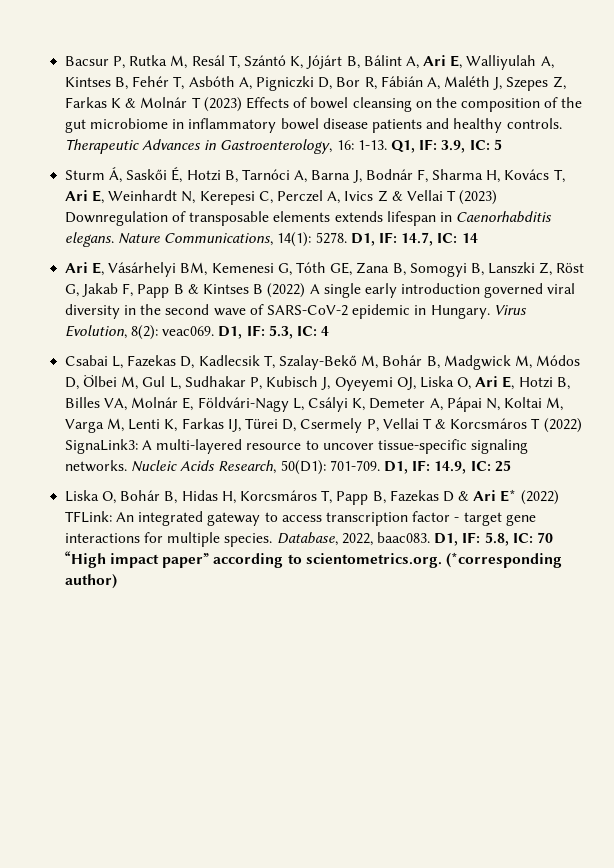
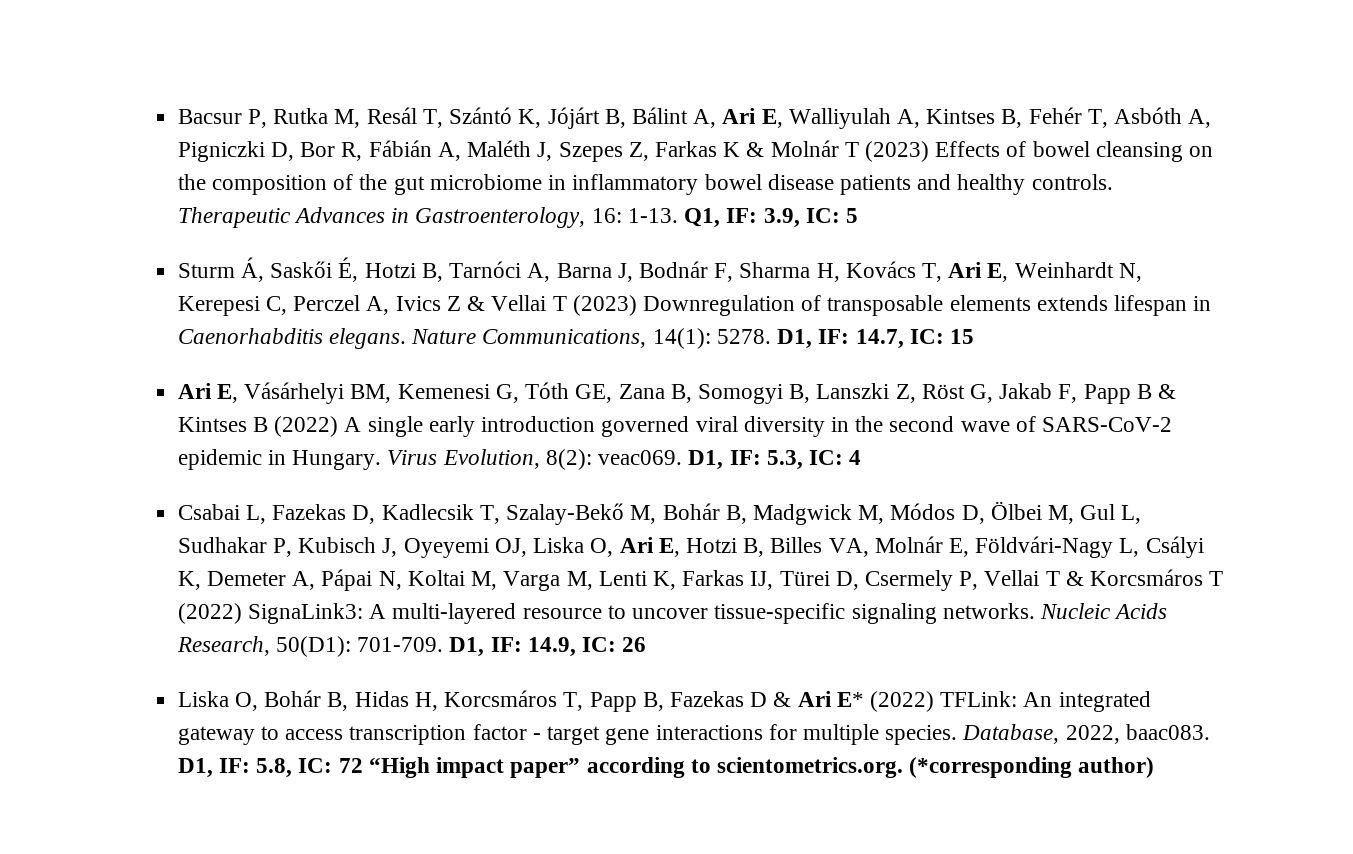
- D1, IF: 14.7, IC: 14
+ D1, IF: 14.7, IC: 15
- D1, IF: 14.9, IC: 25
+ D1, IF: 14.9, IC: 26
- D1, IF: 5.8, IC: 70 “High impact paper” according to scientometrics.org. (*corresponding author)
+ D1, IF: 5.8, IC: 72 “High impact paper” according to scientometrics.org. (*corresponding author)

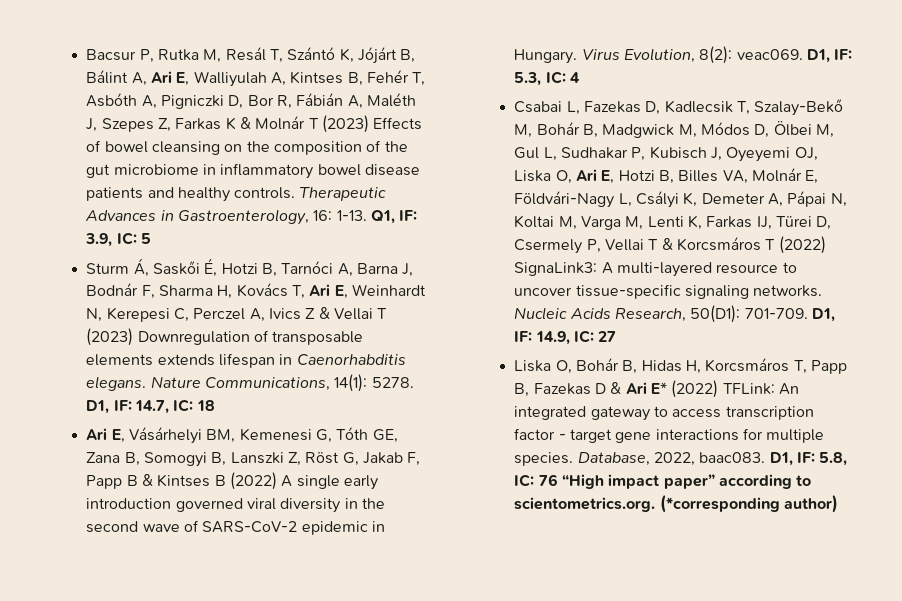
- D1, IF: 14.7, IC: 15
+ D1, IF: 14.7, IC: 18
- D1, IF: 14.9, IC: 26
+ D1, IF: 14.9, IC: 27
- D1, IF: 5.8, IC: 72 “High impact paper” according to scientometrics.org. (*corresponding author)
+ D1, IF: 5.8, IC: 76 “High impact paper” according to scientometrics.org. (*corresponding author)

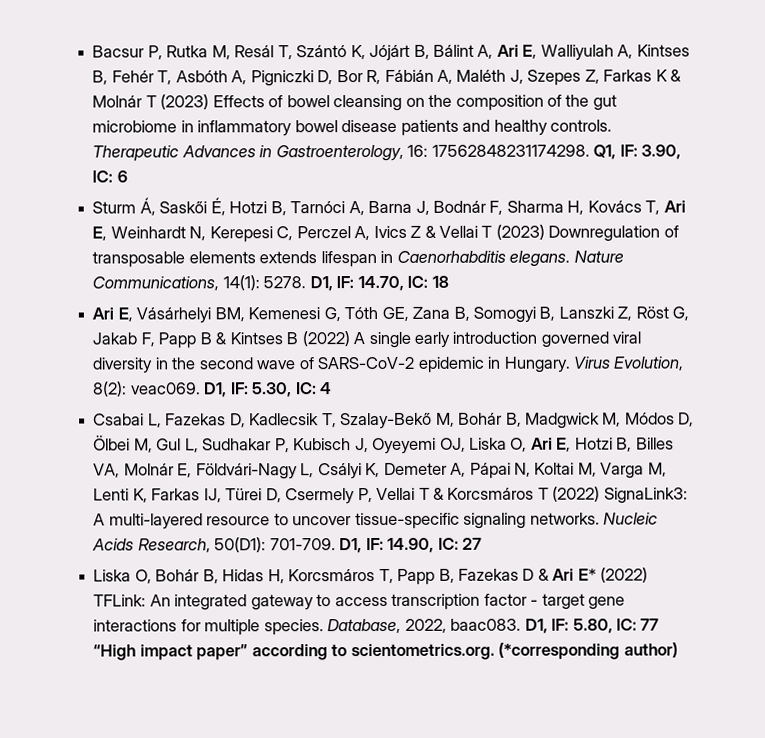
- Therapeutic Advances in Gastroenterology, 16: 1-13.
+ Therapeutic Advances in Gastroenterology, 16: 17562848231174298.
- Q1, IF: 3.9, IC: 5
+ Q1, IF: 3.90, IC: 6
- D1, IF: 14.7, IC: 18
+ D1, IF: 14.70, IC: 18
- D1, IF: 5.3, IC: 4
+ D1, IF: 5.30, IC: 4
- D1, IF: 14.9, IC: 27
+ D1, IF: 14.90, IC: 27
- D1, IF: 5.8, IC: 76 “High impact paper” according to scientometrics.org. (*corresponding author)
+ D1, IF: 5.80, IC: 77 “High impact paper” according to scientometrics.org. (*corresponding author)

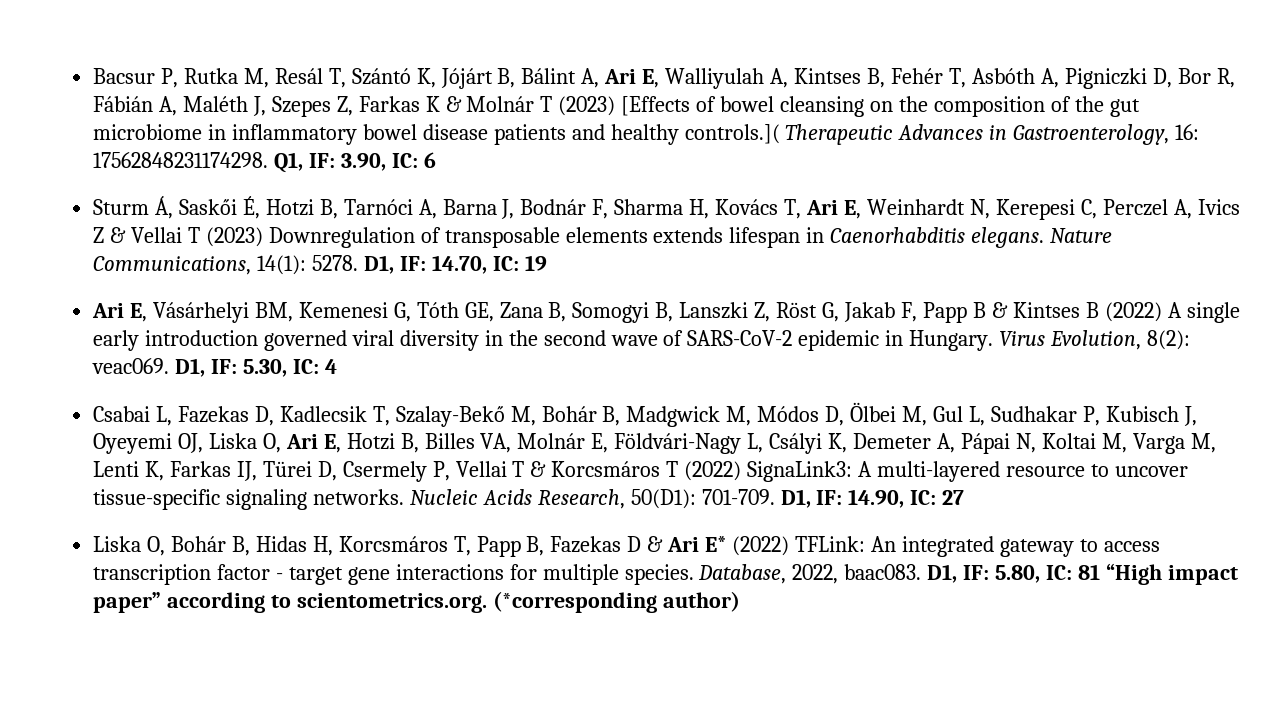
- Bacsur P, Rutka M, Resál T, Szántó K, Jójárt B, Bálint A, Ari E, Walliyulah A, Kintses B, Fehér T, Asbóth A, Pigniczki D, Bor R, Fábián A, Maléth J, Szepes Z, Farkas K & Molnár T (2023) Effects of bowel cleansing on the composition of the gut microbiome in inflammatory bowel disease patients and healthy controls. Therapeutic Advances in Gastroenterology, 16:
+ Bacsur P, Rutka M, Resál T, Szántó K, Jójárt B, Bálint A, Ari E, Walliyulah A, Kintses B, Fehér T, Asbóth A, Pigniczki D, Bor R, Fábián A, Maléth J, Szepes Z, Farkas K & Molnár T (2023) [Effects of bowel cleansing on the composition of the gut microbiome in inflammatory bowel disease patients and healthy controls.]( Therapeutic Advances in Gastroenterology, 16:
- D1, IF: 14.70, IC: 18
+ D1, IF: 14.70, IC: 19
- D1, IF: 5.80, IC: 77 “High impact paper” according to scientometrics.org. (*corresponding author)
+ D1, IF: 5.80, IC: 81 “High impact paper” according to scientometrics.org. (*corresponding author)

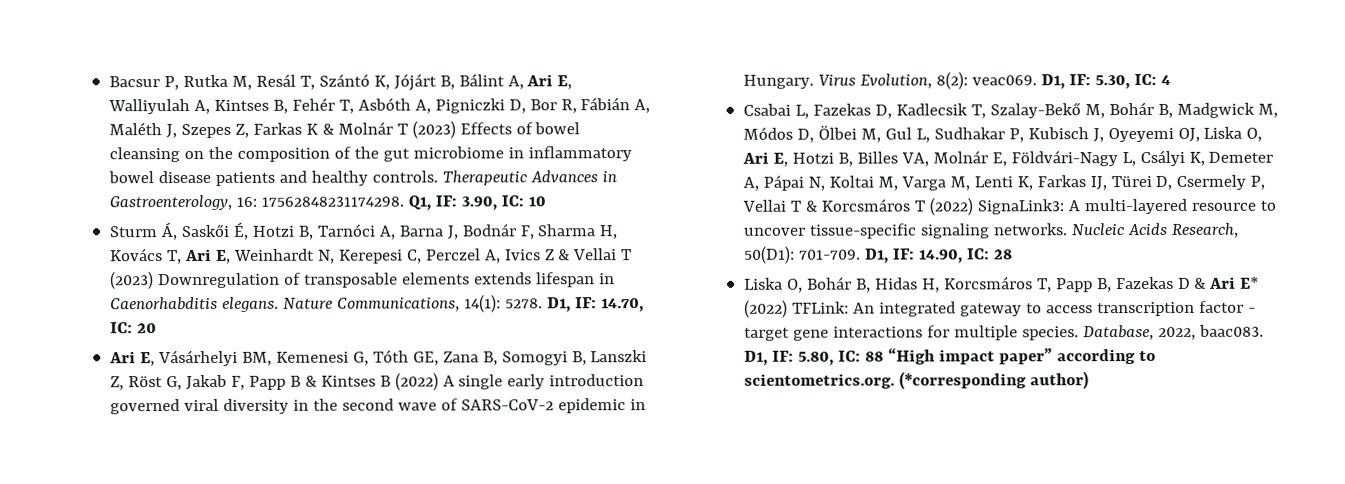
- Bacsur P, Rutka M, Resál T, Szántó K, Jójárt B, Bálint A, Ari E, Walliyulah A, Kintses B, Fehér T, Asbóth A, Pigniczki D, Bor R, Fábián A, Maléth J, Szepes Z, Farkas K & Molnár T (2023) [Effects of bowel cleansing on the composition of the gut microbiome in inflammatory bowel disease patients and healthy controls.]( Therapeutic Advances in Gastroenterology, 16:
+ Bacsur P, Rutka M, Resál T, Szántó K, Jójárt B, Bálint A, Ari E, Walliyulah A, Kintses B, Fehér T, Asbóth A, Pigniczki D, Bor R, Fábián A, Maléth J, Szepes Z, Farkas K & Molnár T (2023) Effects of bowel cleansing on the composition of the gut microbiome in inflammatory bowel disease patients and healthy controls. Therapeutic Advances in Gastroenterology, 16:
- Q1, IF: 3.90, IC: 6
+ Q1, IF: 3.90, IC: 10
- D1, IF: 14.70, IC: 19
+ D1, IF: 14.70, IC: 20
- D1, IF: 14.90, IC: 27
+ D1, IF: 14.90, IC: 28
- D1, IF: 5.80, IC: 81 “High impact paper” according to scientometrics.org. (*corresponding author)
+ D1, IF: 5.80, IC: 88 “High impact paper” according to scientometrics.org. (*corresponding author)

